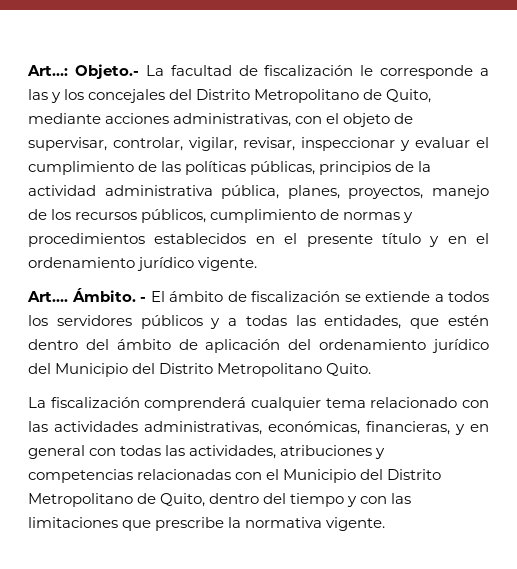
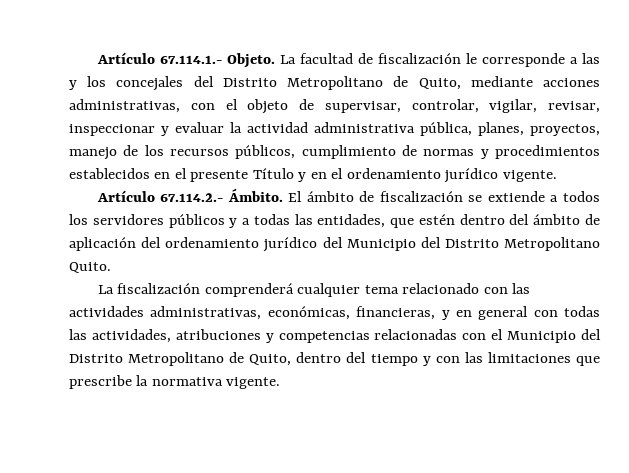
- Art…: Objeto.- La facultad de fiscalización le corresponde a las y los concejales del Distrito Metropolitano de Quito, mediante acciones administrativas, con el objeto de supervisar, controlar, vigilar, revisar, inspeccionar y evaluar el cumplimiento de las políticas públicas, principios de la actividad administrativa pública, planes, proyectos, manejo de los recursos públicos, cumplimiento de normas y procedimientos establecidos en el presente título y en el ordenamiento jurídico vigente.
+ Artículo 67.114.1.- Objeto. La facultad de fiscalización le corresponde a las y los concejales del Distrito Metropolitano de Quito, mediante acciones administrativas, con el objeto de supervisar, controlar, vigilar, revisar, inspeccionar y evaluar la actividad administrativa pública, planes, proyectos, manejo de los recursos públicos, cumplimiento de normas y procedimientos establecidos en el presente Título y en el ordenamiento jurídico vigente.
- Art…. Ámbito. - El ámbito de fiscalización se extiende a todos los servidores públicos y a todas las entidades, que estén dentro del ámbito de aplicación del ordenamiento jurídico del Municipio del Distrito Metropolitano Quito.
+ Artículo 67.114.2.- Ámbito. El ámbito de fiscalización se extiende a todos los servidores públicos y a todas las entidades, que estén dentro del ámbito de aplicación del ordenamiento jurídico del Municipio del Distrito Metropolitano Quito.

